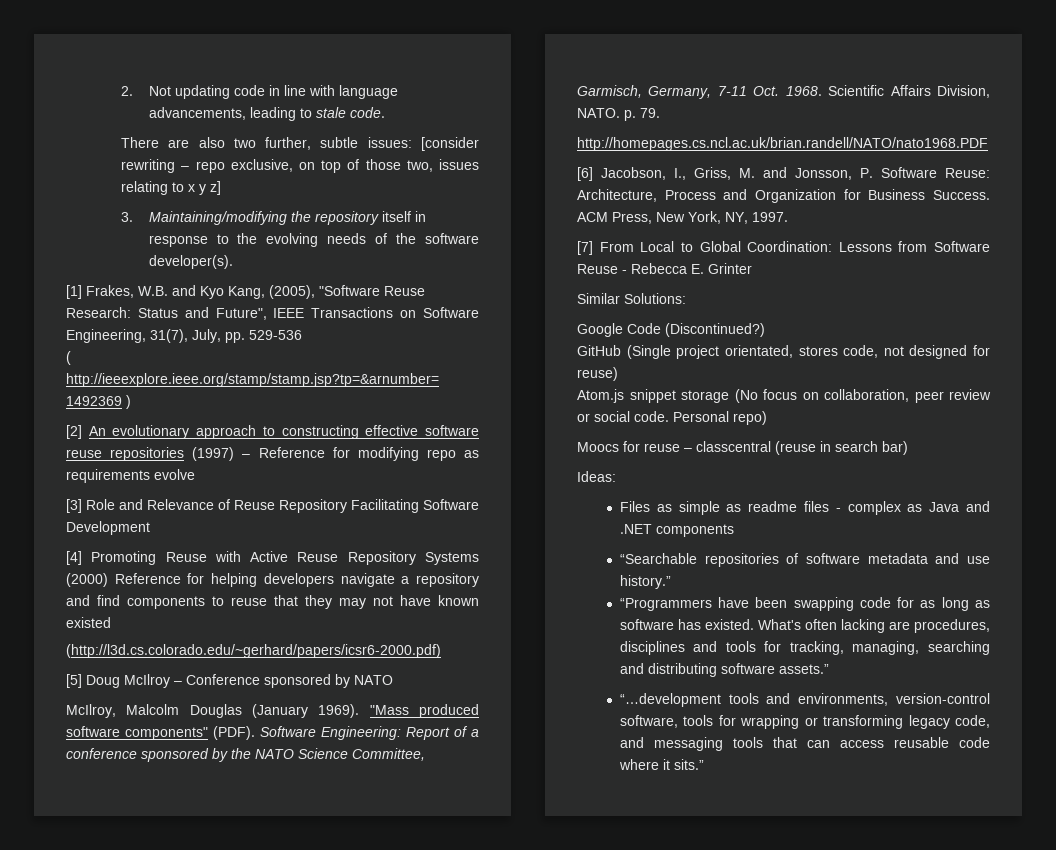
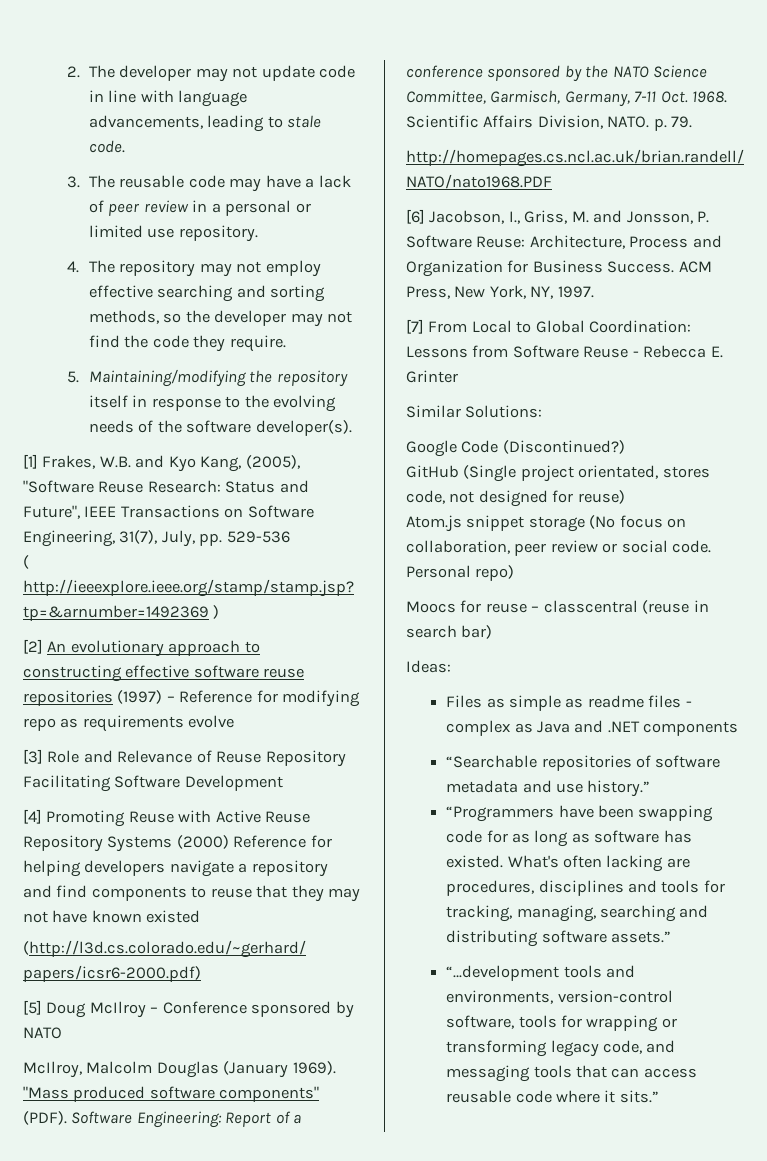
- 2. Not updating code in line with language advancements, leading to stale code.
+ 2. The developer may not update code in line with language advancements, leading to stale code.
- There are also two further, subtle issues: [consider rewriting – repo exclusive, on top of those two, issues relating to x y z]
- 3. Maintaining/modifying the repository itself in response to the evolving needs of the software developer(s).
+ 3. The reusable code may have a lack of peer review in a personal or limited use repository.
+ 4. The repository may not employ effective searching and sorting methods, so the developer may not find the code they require.
+ 5. Maintaining/modifying the repository itself in response to the evolving needs of the software developer(s).

